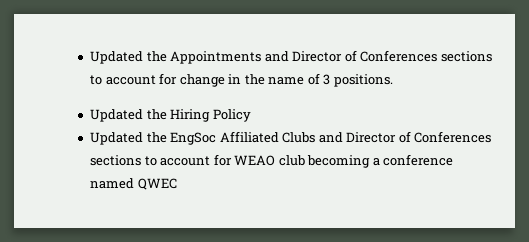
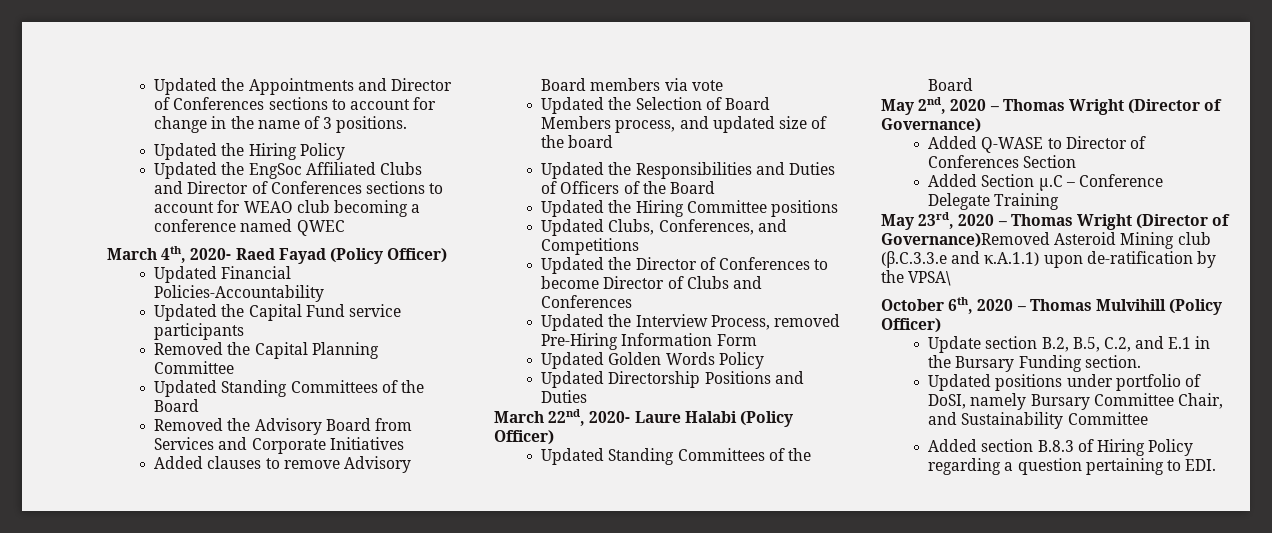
+ March 4th, 2020- Raed Fayad (Policy Officer)
+ Updated Financial Policies-Accountability
+ Updated the Capital Fund service participants
+ Removed the Capital Planning Committee
+ Updated Standing Committees of the Board
+ Removed the Advisory Board from Services and Corporate Initiatives
+ Added clauses to remove Advisory Board members via vote
+ Updated the Selection of Board Members process, and updated size of the board
+ Updated the Responsibilities and Duties of Officers of the Board
+ Updated the Hiring Committee positions
+ Updated Clubs, Conferences, and Competitions
+ Updated the Director of Conferences to become Director of Clubs and Conferences
+ Updated the Interview Process, removed Pre-Hiring Information Form
+ Updated Golden Words Policy
+ Updated Directorship Positions and Duties
+ March 22nd, 2020- Laure Halabi (Policy Officer)
+ Updated Standing Committees of the Board
+ May 2nd, 2020 – Thomas Wright (Director of Governance)
+ Added Q-WASE to Director of Conferences Section
+ Added Section μ.C – Conference Delegate Training
+ May 23rd, 2020 – Thomas Wright (Director of Governance)Removed Asteroid Mining club (β.C.3.3.e and κ.A.1.1) upon de-ratification by the VPSA\
+ October 6th, 2020 – Thomas Mulvihill (Policy Officer)
+ Update section B.2, B.5, C.2, and E.1 in the Bursary Funding section.
+ Updated positions under portfolio of DoSI, namely Bursary Committee Chair, and Sustainability Committee
+ Added section B.8.3 of Hiring Policy regarding a question pertaining to EDI.

